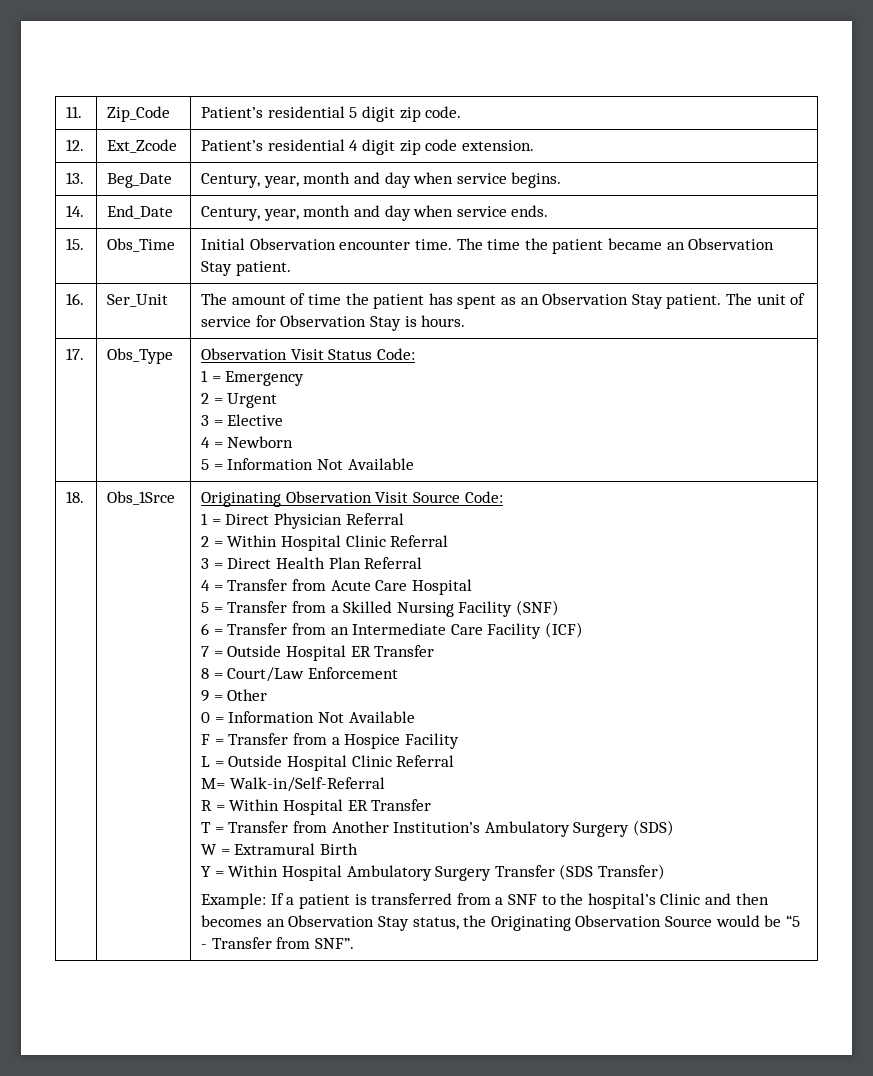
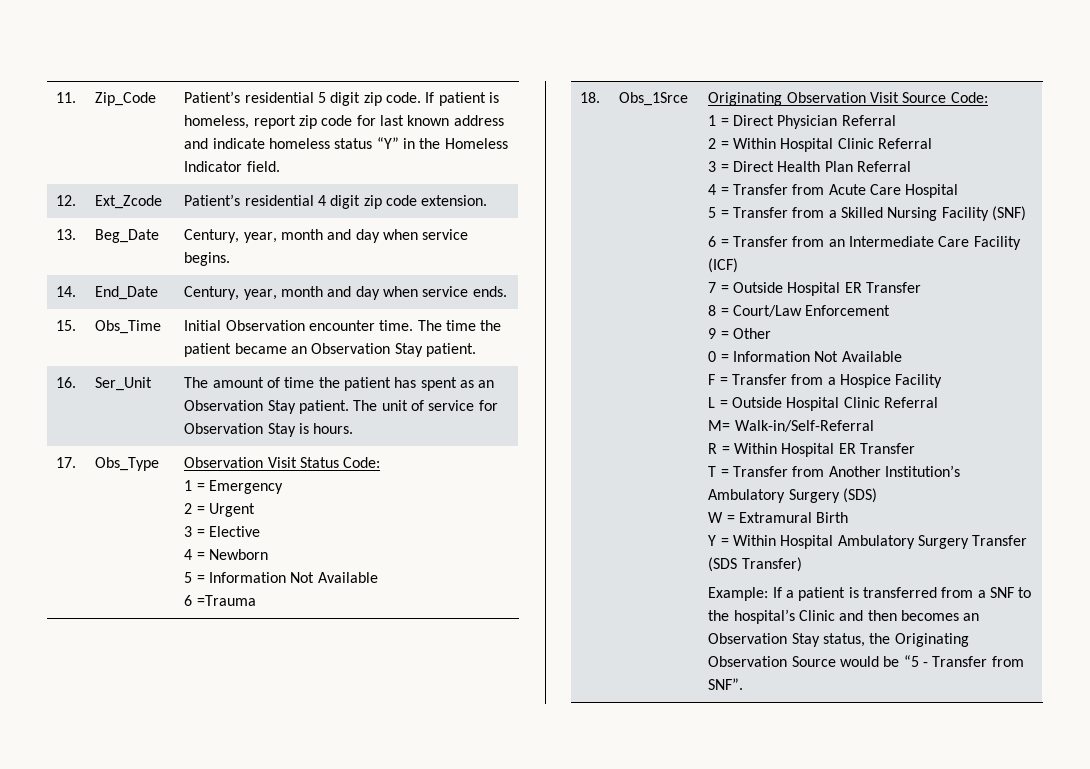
- 11. | Zip_Code | Patient’s residential 5 digit zip code.
+ 11. | Zip_Code | Patient’s residential 5 digit zip code. If patient is homeless, report zip code for last known address and indicate homeless status “Y” in the Homeless Indicator field.
  17. | Obs_Type | Observation Visit Status Code:
  1 = Emergency
  2 = Urgent
  3 = Elective
  4 = Newborn
  5 = Information Not Available
+ 6 =Trauma

